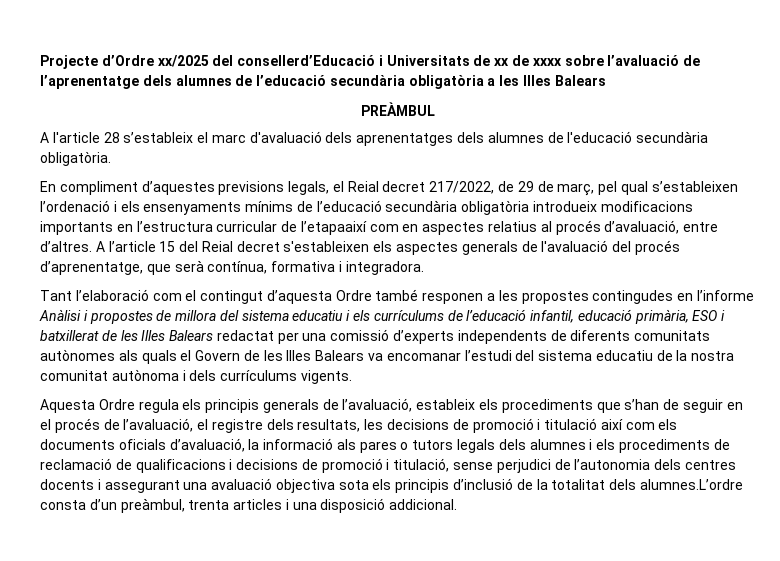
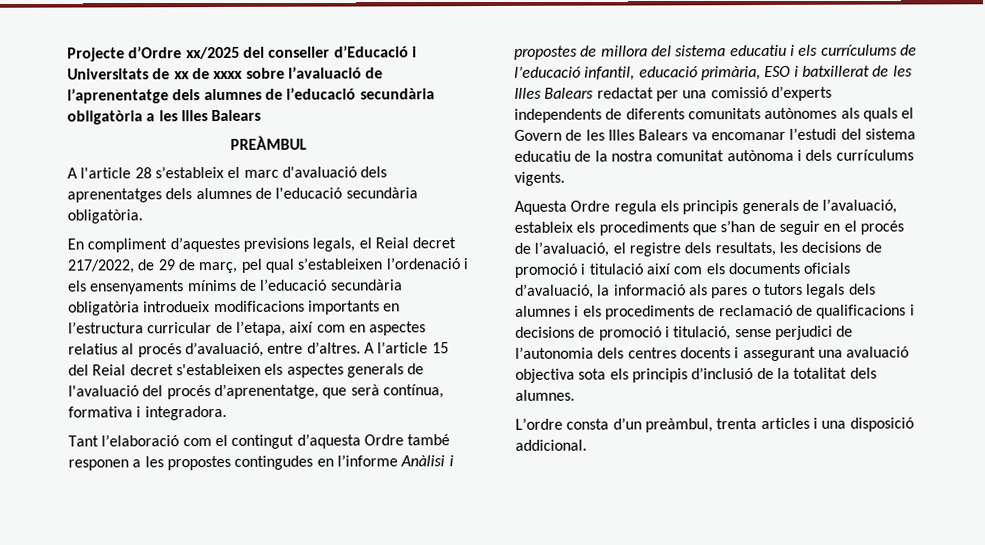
- Projecte d’Ordre xx/2025 del consellerd’Educació i Universitats de xx de xxxx sobre l’avaluació de l’aprenentatge dels alumnes de l’educació secundària obligatòria a les Illes Balears
+ Projecte d’Ordre xx/2025 del conseller d’Educació i Universitats de xx de xxxx sobre l’avaluació de l’aprenentatge dels alumnes de l’educació secundària obligatòria a les Illes Balears
- En compliment d’aquestes previsions legals, el Reial decret 217/2022, de 29 de març, pel qual s’estableixen l’ordenació i els ensenyaments mínims de l’educació secundària obligatòria introdueix modificacions importants en l’estructura curricular de l’etapaaixí com en aspectes relatius al procés d’avaluació, entre d’altres.
+ En compliment d’aquestes previsions legals, el Reial decret 217/2022, de 29 de març, pel qual s’estableixen l’ordenació i els ensenyaments mínims de l’educació secundària obligatòria introdueix modificacions importants en l’estructura curricular de l’etapa, així com en aspectes relatius al procés d’avaluació, entre d’altres.
- Aquesta Ordre regula els principis generals de l’avaluació, estableix els procediments que s’han de seguir en el procés de l’avaluació, el registre dels resultats, les decisions de promoció i titulació així com els documents oficials d’avaluació, la informació als pares o tutors legals dels alumnes i els procediments de reclamació de qualificacions i decisions de promoció i titulació, sense perjudici de l’autonomia dels centres docents i assegurant una avaluació objectiva sota els principis d’inclusió de la totalitat dels alumnes.L’ordre consta d’un preàmbul, trenta articles i una disposició addicional.
+ Aquesta Ordre regula els principis generals de l’avaluació, estableix els procediments que s’han de seguir en el procés de l’avaluació, el registre dels resultats, les decisions de promoció i titulació així com els documents oficials d’avaluació, la informació als pares o tutors legals dels alumnes i els procediments de reclamació de qualificacions i decisions de promoció i titulació, sense perjudici de l’autonomia dels centres docents i assegurant una avaluació objectiva sota els principis d’inclusió de la totalitat dels alumnes.
+ L’ordre consta d’un preàmbul, trenta articles i una disposició addicional.

